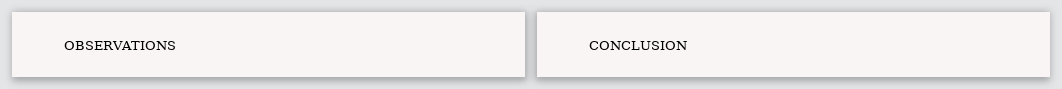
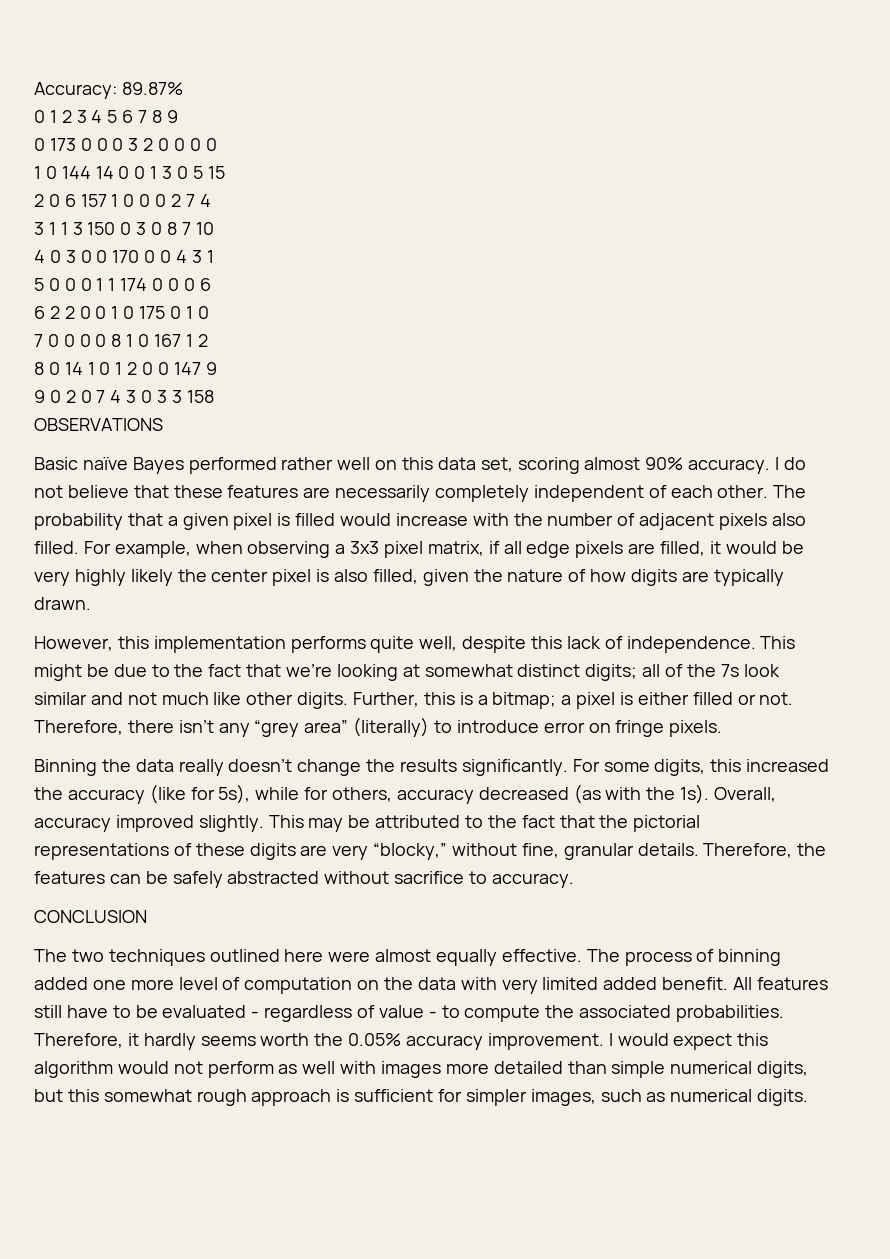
+ Accuracy: 89.87%
+ 0 1 2 3 4 5 6 7 8 9
+ 0 173 0 0 0 3 2 0 0 0 0
+ 1 0 144 14 0 0 1 3 0 5 15
+ 2 0 6 157 1 0 0 0 2 7 4
+ 3 1 1 3 150 0 3 0 8 7 10
+ 4 0 3 0 0 170 0 0 4 3 1
+ 5 0 0 0 1 1 174 0 0 0 6
+ 6 2 2 0 0 1 0 175 0 1 0
+ 7 0 0 0 0 8 1 0 167 1 2
+ 8 0 14 1 0 1 2 0 0 147 9
+ 9 0 2 0 7 4 3 0 3 3 158
  OBSERVATIONS
+ Basic naïve Bayes performed rather well on this data set, scoring almost 90% accuracy. I do not believe that these features are necessarily completely independent of each other. The probability that a given pixel is filled would increase with the number of adjacent pixels also filled. For example, when observing a 3x3 pixel matrix, if all edge pixels are filled, it would be very highly likely the center pixel is also filled, given the nature of how digits are typically drawn.
+ However, this implementation performs quite well, despite this lack of independence. This might be due to the fact that we’re looking at somewhat distinct digits; all of the 7s look similar and not much like other digits. Further, this is a bitmap; a pixel is either filled or not. Therefore, there isn’t any “grey area” (literally) to introduce error on fringe pixels.
+ Binning the data really doesn’t change the results significantly. For some digits, this increased the accuracy (like for 5s), while for others, accuracy decreased (as with the 1s). Overall, accuracy improved slightly. This may be attributed to the fact that the pictorial representations of these digits are very “blocky,” without fine, granular details. Therefore, the features can be safely abstracted without sacrifice to accuracy.
  CONCLUSION
+ The two techniques outlined here were almost equally effective. The process of binning added one more level of computation on the data with very limited added benefit. All features still have to be evaluated - regardless of value - to compute the associated probabilities. Therefore, it hardly seems worth the 0.05% accuracy improvement. I would expect this algorithm would not perform as well with images more detailed than simple numerical digits, but this somewhat rough approach is sufficient for simpler images, such as numerical digits.

